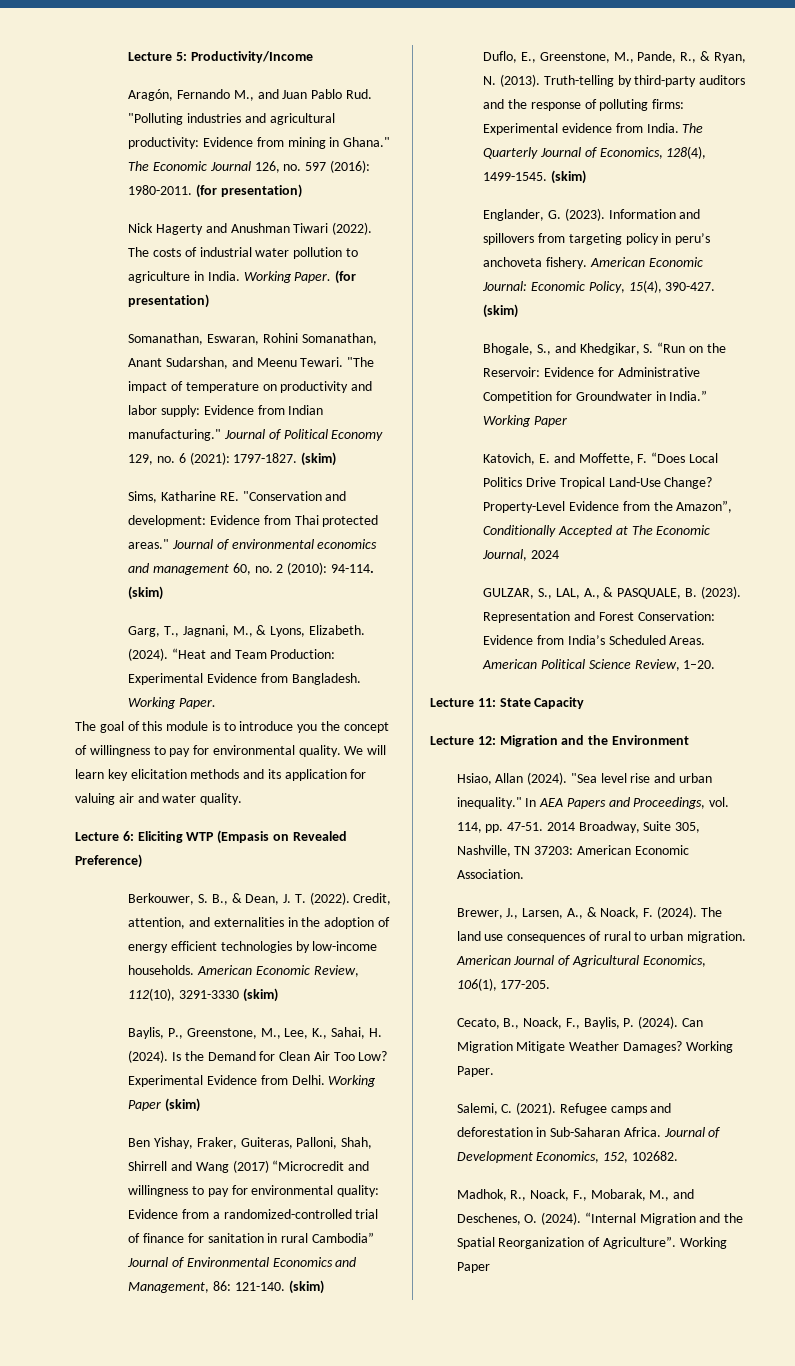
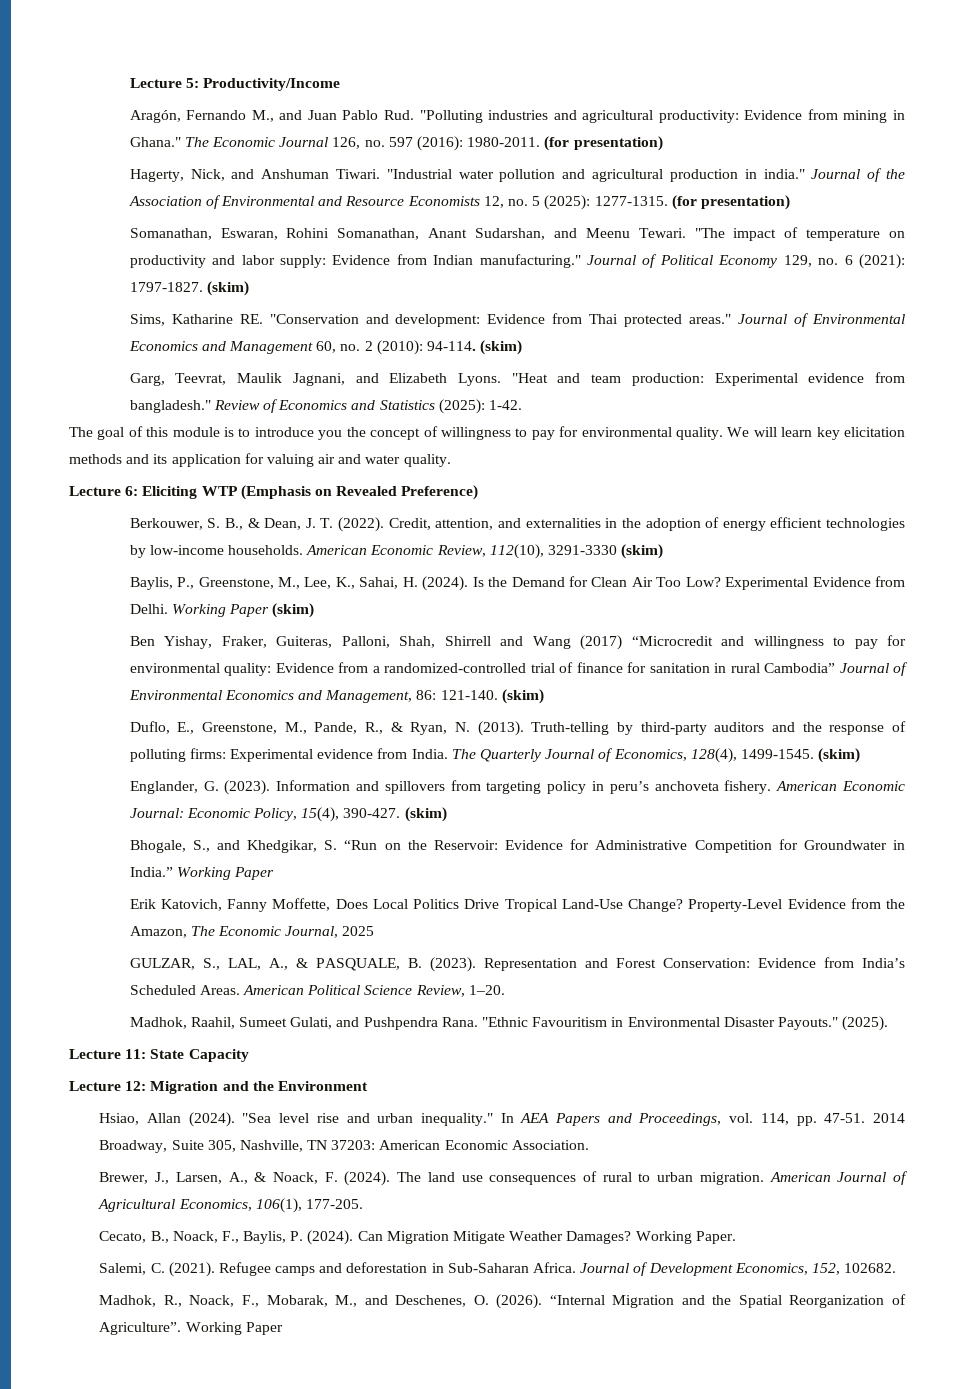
- Nick Hagerty and Anushman Tiwari (2022). The costs of industrial water pollution to agriculture in India. Working Paper.
+ Hagerty, Nick, and Anshuman Tiwari. "Industrial water pollution and agricultural production in india." Journal of the Association of Environmental and Resource Economists 12, no. 5 (2025): 1277-1315.
- Journal of environmental economics and management 60, no. 2 (2010): 94-114.
+ Journal of Environmental Economics and Management 60, no. 2 (2010): 94-114.
- Garg, T., Jagnani, M., & Lyons, Elizabeth. (2024). “Heat and Team Production: Experimental Evidence from Bangladesh. Working Paper.
+ Garg, Teevrat, Maulik Jagnani, and Elizabeth Lyons. "Heat and team production: Experimental evidence from bangladesh." Review of Economics and Statistics (2025): 1-42.
- Lecture 6: Eliciting WTP (Empasis on Revealed Preference)
+ Lecture 6: Eliciting WTP (Emphasis on Revealed Preference)
- Katovich, E. and Moffette, F. “Does Local Politics Drive Tropical Land-Use Change?
+ Erik Katovich, Fanny Moffette, Does Local Politics Drive Tropical Land-Use Change?
- Property-Level Evidence from the Amazon”, Conditionally Accepted at The Economic Journal, 2024
+ Property-Level Evidence from the Amazon, The Economic Journal, 2025
+ Madhok, Raahil, Sumeet Gulati, and Pushpendra Rana. "Ethnic Favouritism in Environmental Disaster Payouts." (2025).
- Madhok, R., Noack, F., Mobarak, M., and Deschenes, O. (2024).
+ Madhok, R., Noack, F., Mobarak, M., and Deschenes, O. (2026).

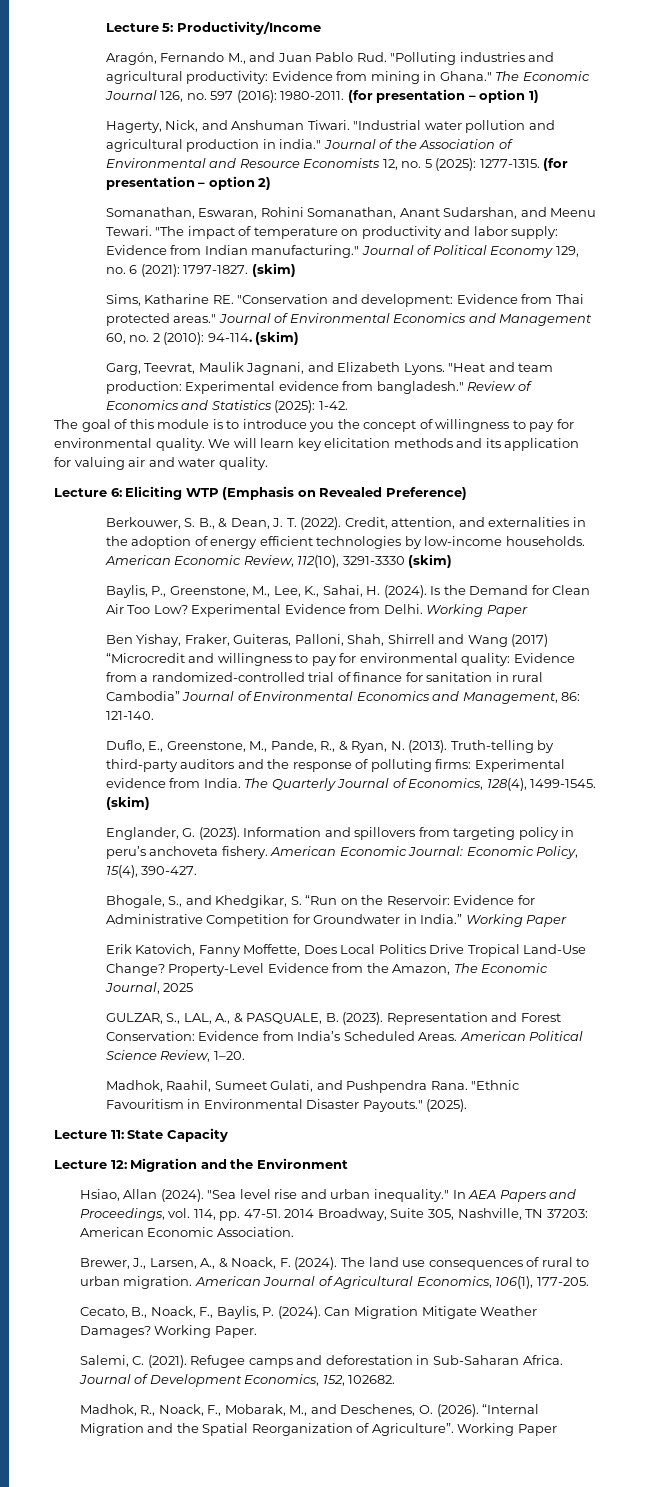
- The Economic Journal 126, no. 597 (2016): 1980-2011. (for presentation)
+ The Economic Journal 126, no. 597 (2016): 1980-2011. (for presentation – option 1)
- Journal of the Association of Environmental and Resource Economists 12, no. 5 (2025): 1277-1315. (for presentation)
+ Journal of the Association of Environmental and Resource Economists 12, no. 5 (2025): 1277-1315. (for presentation – option 2)
- Experimental Evidence from Delhi. Working Paper (skim)
+ Experimental Evidence from Delhi. Working Paper
- Ben Yishay, Fraker, Guiteras, Palloni, Shah, Shirrell and Wang (2017) “Microcredit and willingness to pay for environmental quality: Evidence from a randomized-controlled trial of finance for sanitation in rural Cambodia” Journal of Environmental Economics and Management, 86: 121-140. (skim)
+ Ben Yishay, Fraker, Guiteras, Palloni, Shah, Shirrell and Wang (2017) “Microcredit and willingness to pay for environmental quality: Evidence from a randomized-controlled trial of finance for sanitation in rural Cambodia” Journal of Environmental Economics and Management, 86: 121-140.
- American Economic Journal: Economic Policy, 15(4), 390-427. (skim)
+ American Economic Journal: Economic Policy, 15(4), 390-427.

